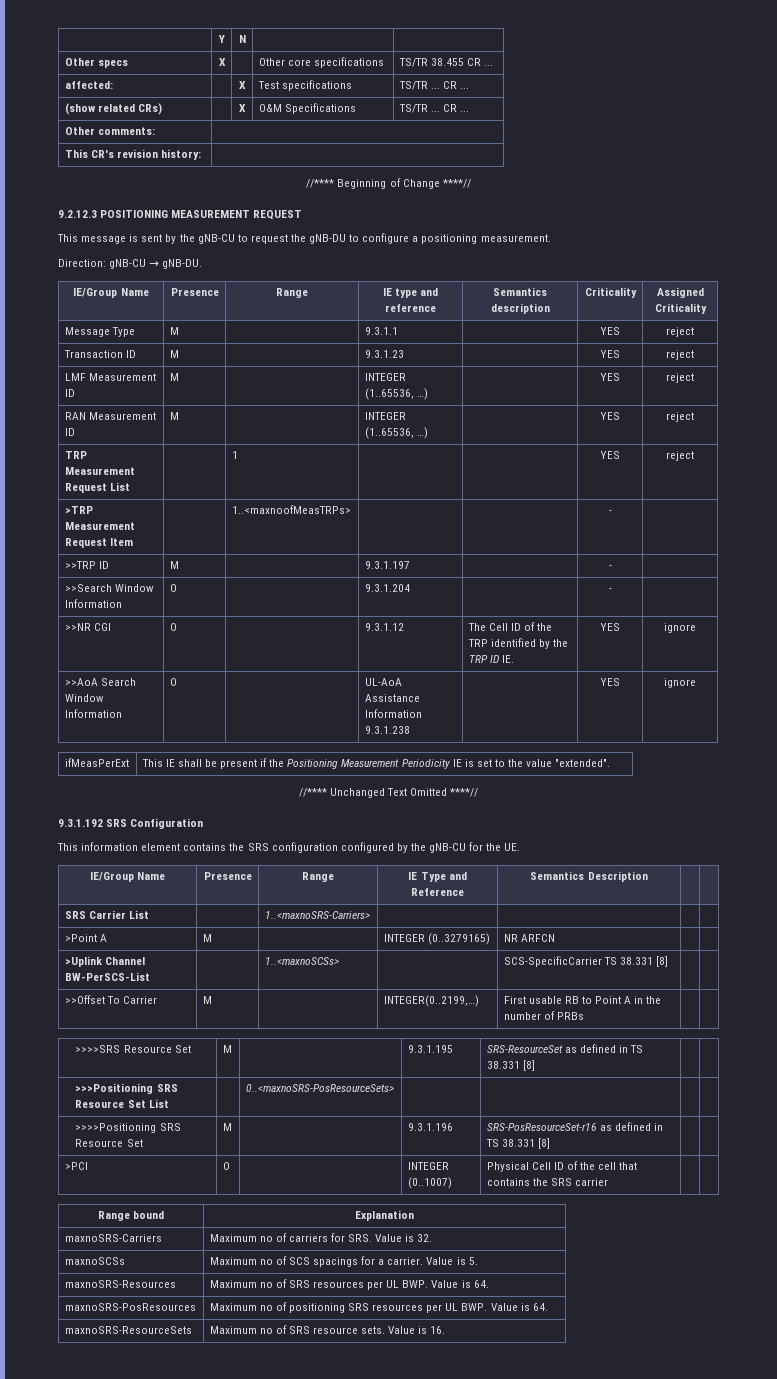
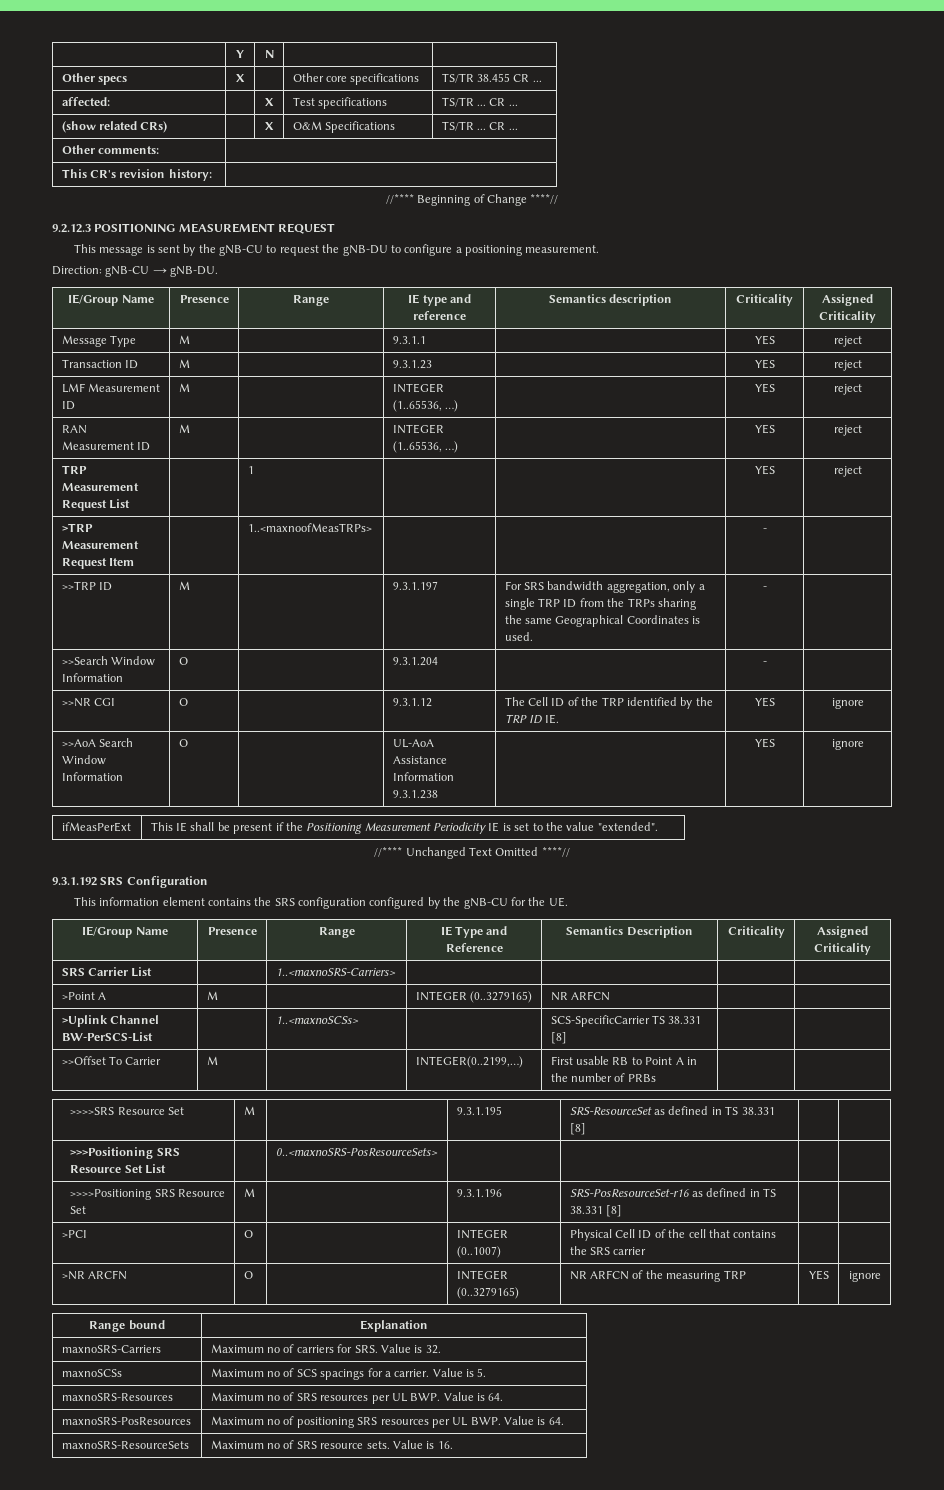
- >>TRP ID | M | | 9.3.1.197 | | - |
+ >>TRP ID | M | | 9.3.1.197 | For SRS bandwidth aggregation, only a single TRP ID from the TRPs sharing the same Geographical Coordinates is used. | - |
- IE/Group Name | Presence | Range | IE Type and Reference | Semantics Description | |
+ IE/Group Name | Presence | Range | IE Type and Reference | Semantics Description | Criticality | Assigned Criticality
+ >NR ARCFN | O | | INTEGER (0..3279165) | NR ARFCN of the measuring TRP | YES | ignore

